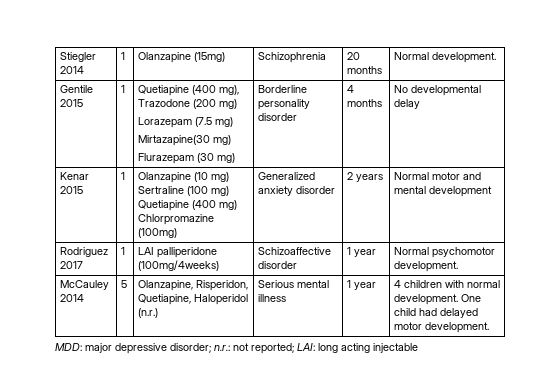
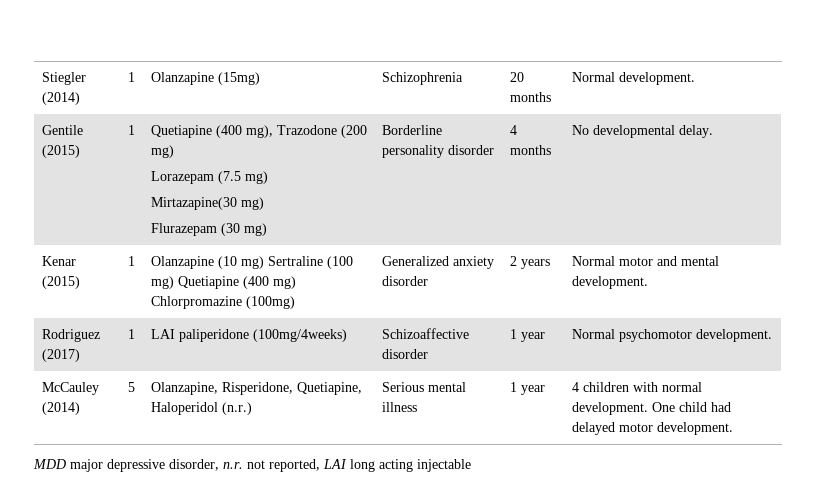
- Stiegler 2014 | 1 | Olanzapine (15mg) | Schizophrenia | 20 months | Normal development.
+ Stiegler (2014) | 1 | Olanzapine (15mg) | Schizophrenia | 20 months | Normal development.
- Gentile 2015 | 1 | Quetiapine (400 mg), Trazodone (200 mg)
+ Gentile (2015) | 1 | Quetiapine (400 mg), Trazodone (200 mg)
  Lorazepam (7.5 mg)
  Mirtazapine(30 mg)
- Flurazepam (30 mg) | Borderline personality disorder | 4 months | No developmental delay
+ Flurazepam (30 mg) | Borderline personality disorder | 4 months | No developmental delay.
- Kenar 2015 | 1 | Olanzapine (10 mg) Sertraline (100 mg) Quetiapine (400 mg) Chlorpromazine (100mg) | Generalized anxiety disorder | 2 years | Normal motor and mental development
+ Kenar (2015) | 1 | Olanzapine (10 mg) Sertraline (100 mg) Quetiapine (400 mg) Chlorpromazine (100mg) | Generalized anxiety disorder | 2 years | Normal motor and mental development.
- Rodriguez 2017 | 1 | LAI palliperidone (100mg/4weeks) | Schizoaffective disorder | 1 year | Normal psychomotor development.
+ Rodriguez (2017) | 1 | LAI paliperidone (100mg/4weeks) | Schizoaffective disorder | 1 year | Normal psychomotor development.
- McCauley 2014 | 5 | Olanzapine, Risperidon, Quetiapine, Haloperidol (n.r.) | Serious mental illness | 1 year | 4 children with normal development. One child had delayed motor development.
+ McCauley (2014) | 5 | Olanzapine, Risperidone, Quetiapine, Haloperidol (n.r.) | Serious mental illness | 1 year | 4 children with normal development. One child had delayed motor development.
- MDD: major depressive disorder; n.r.: not reported; LAI: long acting injectable
+ MDD major depressive disorder, n.r. not reported, LAI long acting injectable

